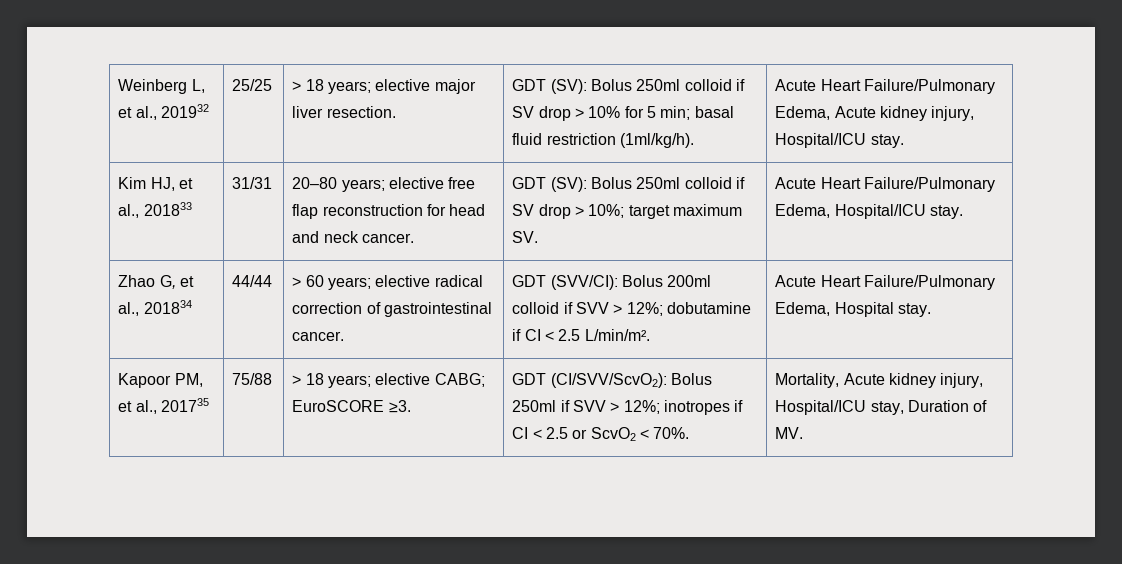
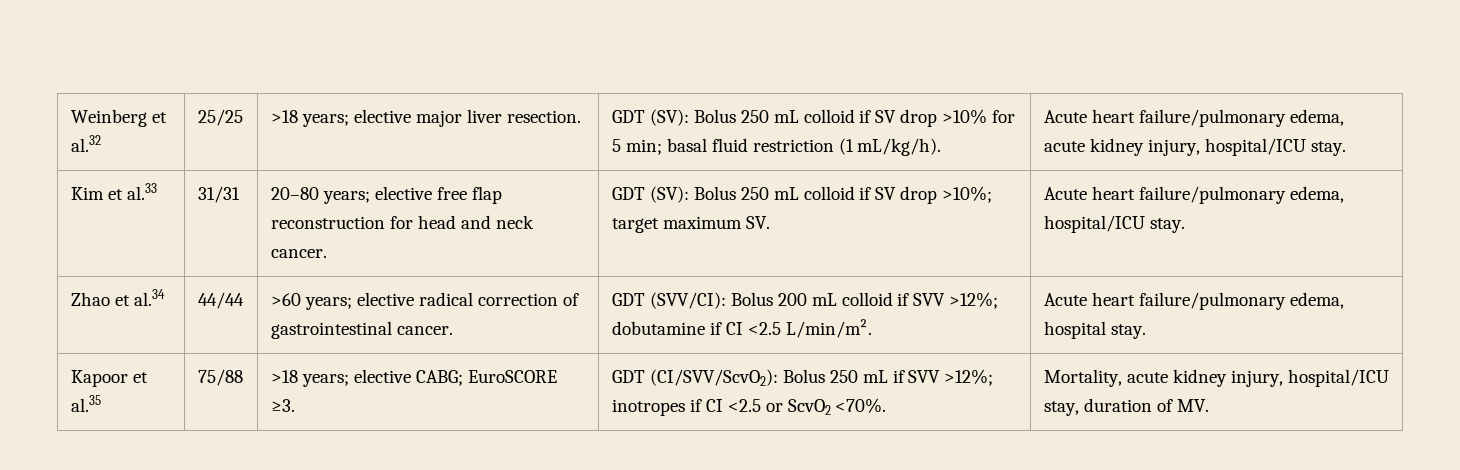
- Weinberg L, et al., 201932 | 25/25 | > 18 years; elective major liver resection. | GDT (SV): Bolus 250ml colloid if SV drop > 10% for 5 min; basal fluid restriction (1ml/kg/h). | Acute Heart Failure/Pulmonary Edema, Acute kidney injury, Hospital/ICU stay.
+ Weinberg et al.32 | 25/25 | >18 years; elective major liver resection. | GDT (SV): Bolus 250 mL colloid if SV drop >10% for 5 min; basal fluid restriction (1 mL/kg/h). | Acute heart failure/pulmonary edema, acute kidney injury, hospital/ICU stay.
- Kim HJ, et al., 201833 | 31/31 | 20–80 years; elective free flap reconstruction for head and neck cancer. | GDT (SV): Bolus 250ml colloid if SV drop > 10%; target maximum SV. | Acute Heart Failure/Pulmonary Edema, Hospital/ICU stay.
- Zhao G, et al., 201834 | 44/44 | > 60 years; elective radical correction of gastrointestinal cancer. | GDT (SVV/CI): Bolus 200ml colloid if SVV > 12%; dobutamine if CI < 2.5 L/min/m². | Acute Heart Failure/Pulmonary Edema, Hospital stay.
- Kapoor PM, et al., 201735 | 75/88 | > 18 years; elective CABG; EuroSCORE ≥3. | GDT (CI/SVV/ScvO2): Bolus 250ml if SVV > 12%; inotropes if CI < 2.5 or ScvO2 < 70%. | Mortality, Acute kidney injury, Hospital/ICU stay, Duration of MV.
+ Kim et al.33 | 31/31 | 20–80 years; elective free flap reconstruction for head and neck cancer. | GDT (SV): Bolus 250 mL colloid if SV drop >10%; target maximum SV. | Acute heart failure/pulmonary edema, hospital/ICU stay.
+ Zhao et al.34 | 44/44 | >60 years; elective radical correction of gastrointestinal cancer. | GDT (SVV/CI): Bolus 200 mL colloid if SVV >12%; dobutamine if CI <2.5 L/min/m². | Acute heart failure/pulmonary edema, hospital stay.
+ Kapoor et al.35 | 75/88 | >18 years; elective CABG; EuroSCORE ≥3. | GDT (CI/SVV/ScvO2): Bolus 250 mL if SVV >12%; inotropes if CI <2.5 or ScvO2 <70%. | Mortality, acute kidney injury, hospital/ICU stay, duration of MV.

